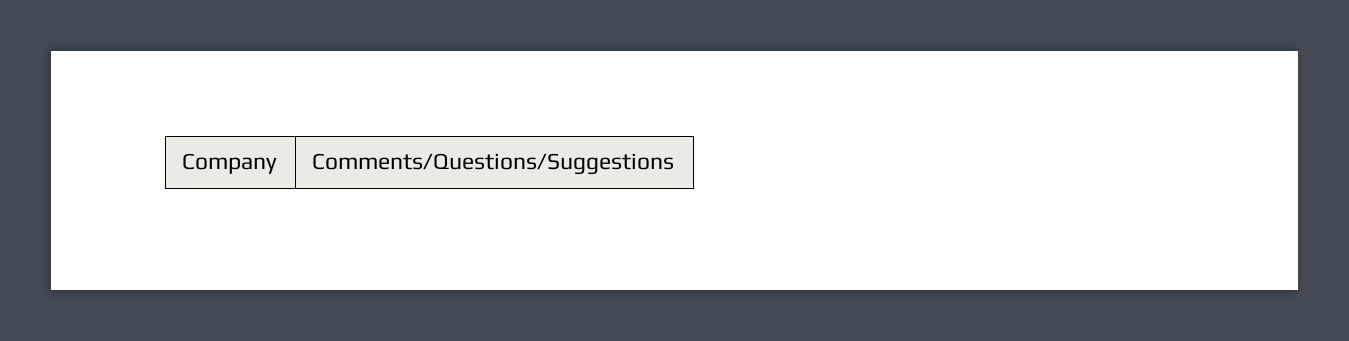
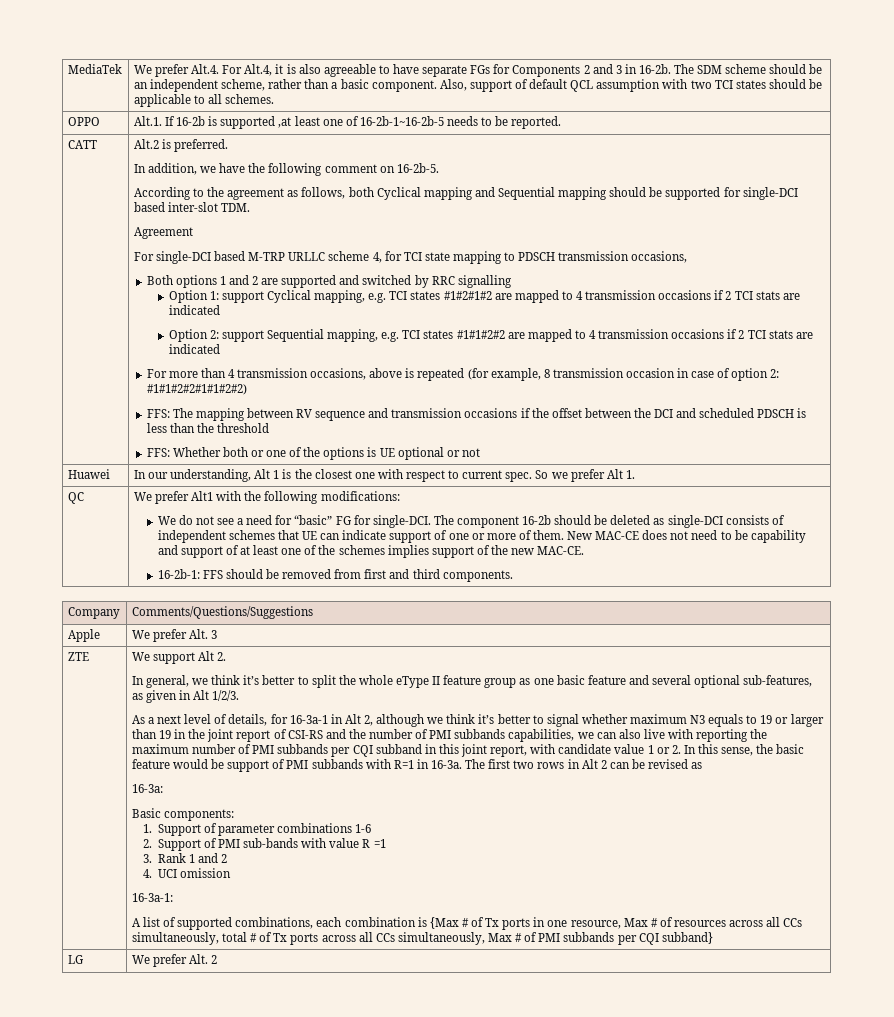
+ MediaTek | We prefer Alt.4. For Alt.4, it is also agreeable to have separate FGs for Components 2 and 3 in 16-2b. The SDM scheme should be an independent scheme, rather than a basic component. Also, support of default QCL assumption with two TCI states should be applicable to all schemes.
+ OPPO | Alt.1. If 16-2b is supported ,at least one of 16-2b-1~16-2b-5 needs to be reported.
+ CATT | Alt.2 is preferred.
+ In addition, we have the following comment on 16-2b-5.
+ According to the agreement as follows, both Cyclical mapping and Sequential mapping should be supported for single-DCI based inter-slot TDM.
+ Agreement
+ For single-DCI based M-TRP URLLC scheme 4, for TCI state mapping to PDSCH transmission occasions,
+ Both options 1 and 2 are supported and switched by RRC signalling
+ Option 1: support Cyclical mapping, e.g. TCI states #1#2#1#2 are mapped to 4 transmission occasions if 2 TCI stats are indicated
+ Option 2: support Sequential mapping, e.g. TCI states #1#1#2#2 are mapped to 4 transmission occasions if 2 TCI stats are indicated
+ For more than 4 transmission occasions, above is repeated (for example, 8 transmission occasion in case of option 2: #1#1#2#2#1#1#2#2)
+ FFS: The mapping between RV sequence and transmission occasions if the offset between the DCI and scheduled PDSCH is less than the threshold
+ FFS: Whether both or one of the options is UE optional or not
+ Huawei | In our understanding, Alt 1 is the closest one with respect to current spec. So we prefer Alt 1.
+ QC | We prefer Alt1 with the following modifications:
+ We do not see a need for “basic” FG for single-DCI. The component 16-2b should be deleted as single-DCI consists of independent schemes that UE can indicate support of one or more of them. New MAC-CE does not need to be capability and support of at least one of the schemes implies support of the new MAC-CE.
+ 16-2b-1: FFS should be removed from first and third components.
  Company | Comments/Questions/Suggestions
+ Apple | We prefer Alt. 3
+ ZTE | We support Alt 2.
+ In general, we think it’s better to split the whole eType II feature group as one basic feature and several optional sub-features, as given in Alt 1/2/3.
+ As a next level of details, for 16-3a-1 in Alt 2, although we think it’s better to signal whether maximum N3 equals to 19 or larger than 19 in the joint report of CSI-RS and the number of PMI subbands capabilities, we can also live with reporting the maximum number of PMI subbands per CQI subband in this joint report, with candidate value 1 or 2. In this sense, the basic feature would be support of PMI subbands with R=1 in 16-3a. The first two rows in Alt 2 can be revised as
+ 16-3a:
+ Basic components:
+ 1. Support of parameter combinations 1-6
+ 2. Support of PMI sub-bands with value R =1
+ 3. Rank 1 and 2
+ 4. UCI omission
+ 16-3a-1:
+ A list of supported combinations, each combination is {Max # of Tx ports in one resource, Max # of resources across all CCs simultaneously, total # of Tx ports across all CCs simultaneously, Max # of PMI subbands per CQI subband}
+ LG | We prefer Alt. 2

